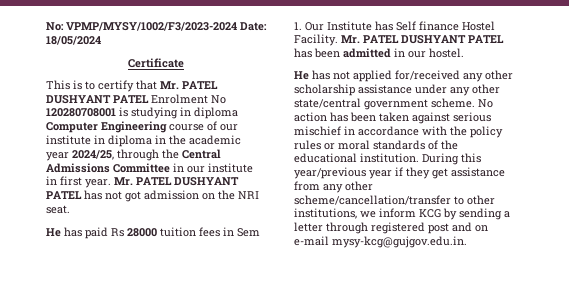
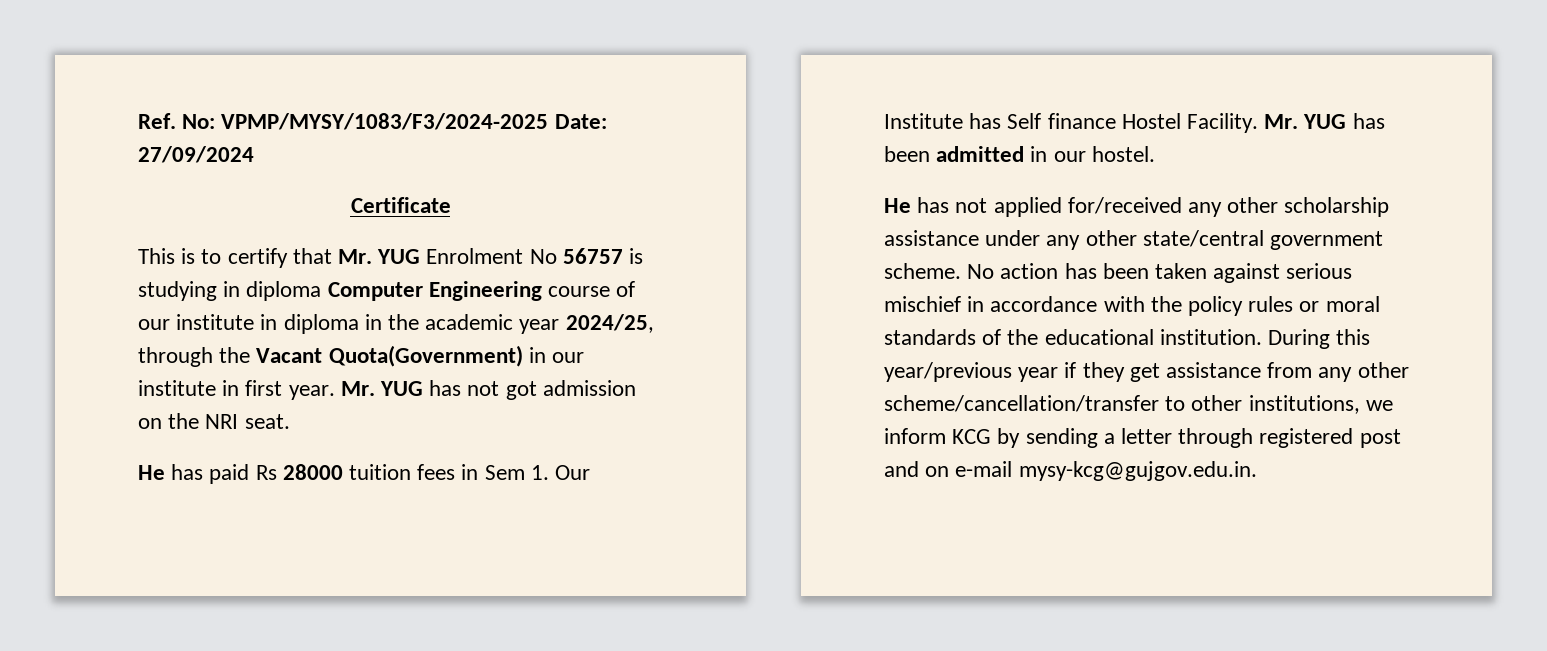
- No: VPMP/MYSY/1002/F3/2023-2024 Date: 18/05/2024
+ Ref. No: VPMP/MYSY/1083/F3/2024-2025 Date: 27/09/2024
- This is to certify that Mr. PATEL DUSHYANT PATEL Enrolment No 120280708001 is studying in diploma Computer Engineering course of our institute in diploma in the academic year 2024/25, through the Central Admissions Committee in our institute in first year.
+ This is to certify that Mr. YUG Enrolment No 56757 is studying in diploma Computer Engineering course of our institute in diploma in the academic year 2024/25, through the Vacant Quota(Government) in our institute in first year.
- Mr. PATEL DUSHYANT PATEL has not got admission on the NRI seat.
+ Mr. YUG has not got admission on the NRI seat.
- Mr. PATEL DUSHYANT PATEL has been admitted in our hostel.
+ Mr. YUG has been admitted in our hostel.

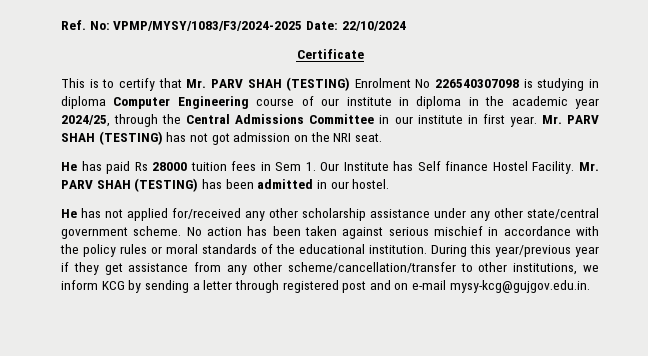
- Ref. No: VPMP/MYSY/1083/F3/2024-2025 Date: 27/09/2024
+ Ref. No: VPMP/MYSY/1083/F3/2024-2025 Date: 22/10/2024
- This is to certify that Mr. YUG Enrolment No 56757 is studying in diploma Computer Engineering course of our institute in diploma in the academic year 2024/25, through the Vacant Quota(Government) in our institute in first year.
+ This is to certify that Mr. PARV SHAH (TESTING) Enrolment No 226540307098 is studying in diploma Computer Engineering course of our institute in diploma in the academic year 2024/25, through the Central Admissions Committee in our institute in first year.
- Mr. YUG has not got admission on the NRI seat.
+ Mr. PARV SHAH (TESTING) has not got admission on the NRI seat.
- Mr. YUG has been admitted in our hostel.
+ Mr. PARV SHAH (TESTING) has been admitted in our hostel.

